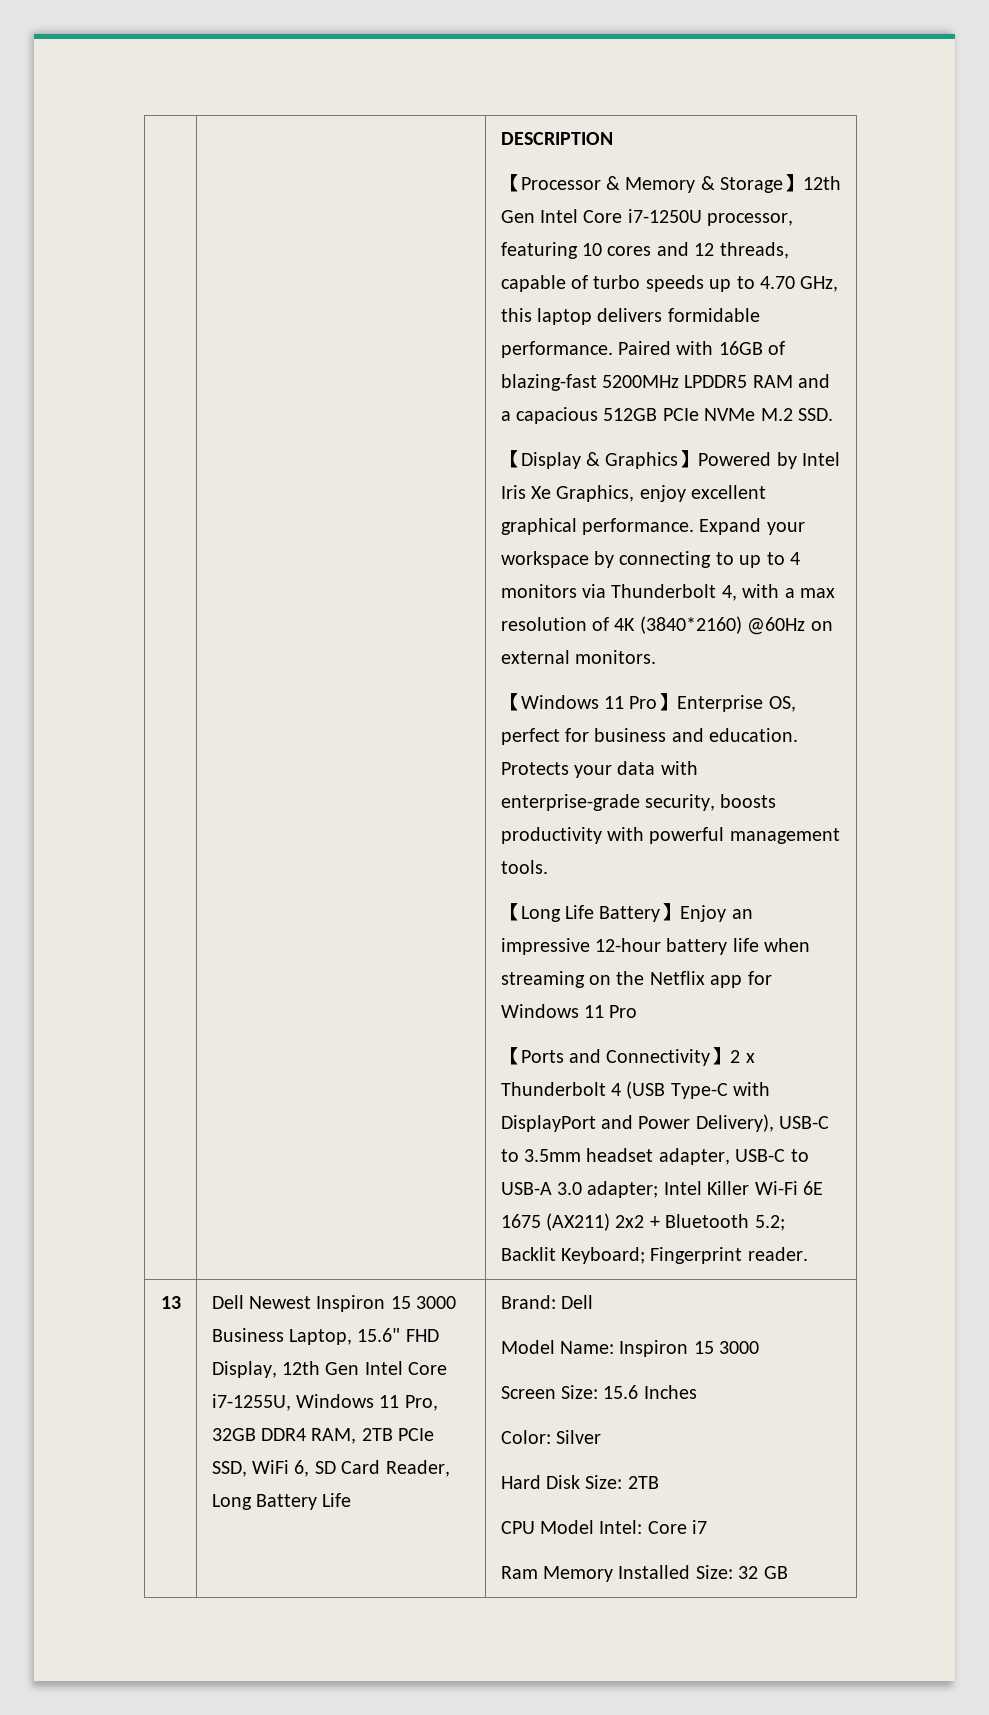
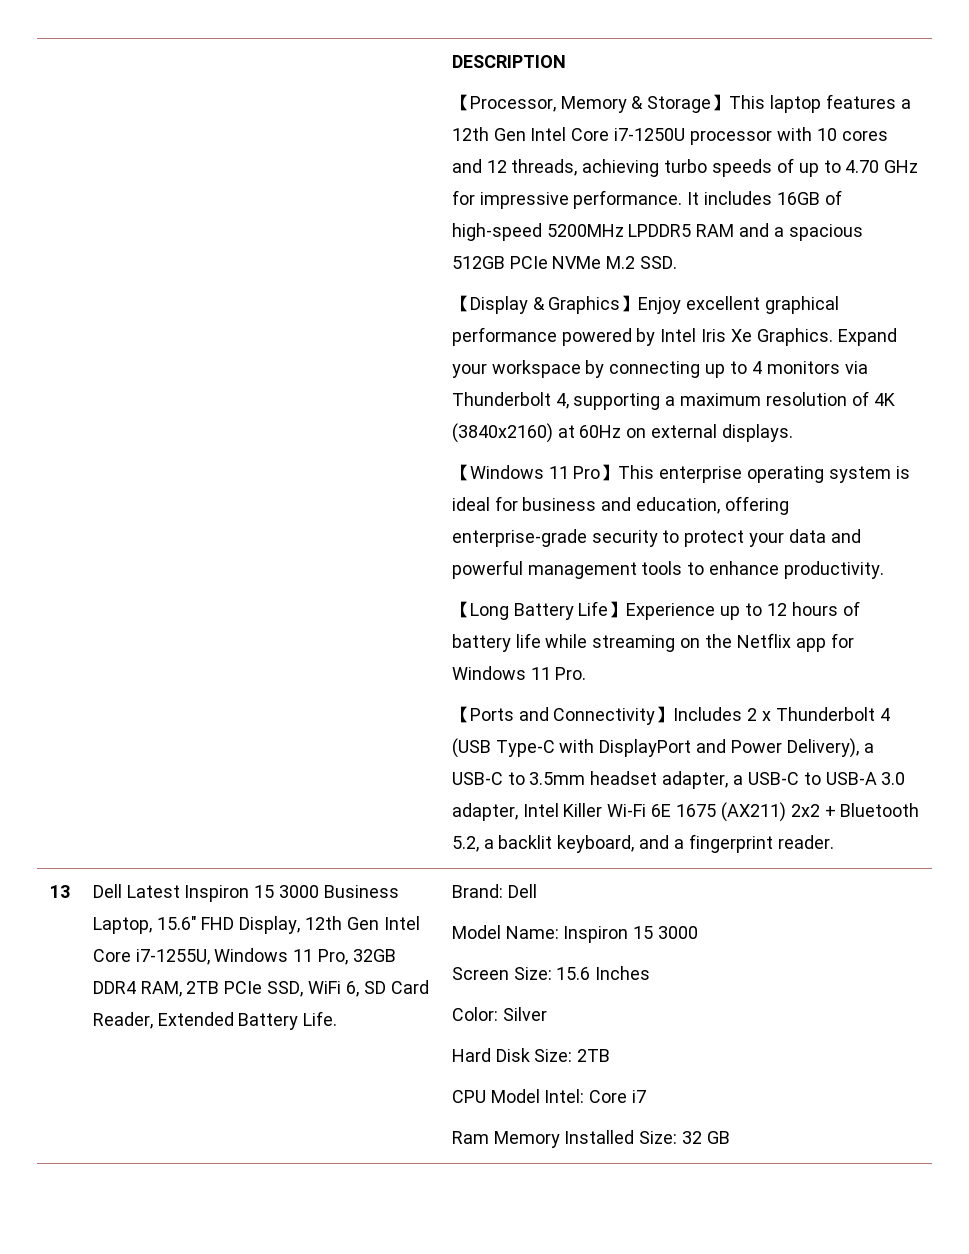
- 【Processor & Memory & Storage】12th Gen Intel Core i7-1250U processor, featuring 10 cores and 12 threads, capable of turbo speeds up to 4.70 GHz, this laptop delivers formidable performance. Paired with 16GB of blazing-fast 5200MHz LPDDR5 RAM and a capacious 512GB PCIe NVMe M.2 SSD.
+ 【Processor, Memory & Storage】This laptop features a 12th Gen Intel Core i7-1250U processor with 10 cores and 12 threads, achieving turbo speeds of up to 4.70 GHz for impressive performance. It includes 16GB of high-speed 5200MHz LPDDR5 RAM and a spacious 512GB PCIe NVMe M.2 SSD.
- 【Display & Graphics】Powered by Intel Iris Xe Graphics, enjoy excellent graphical performance.
+ 【Display & Graphics】Enjoy excellent graphical performance powered by Intel Iris Xe Graphics.
- Expand your workspace by connecting to up to 4 monitors via Thunderbolt 4, with a max resolution of 4K (3840*2160) @60Hz on external monitors.
+ Expand your workspace by connecting up to 4 monitors via Thunderbolt 4, supporting a maximum resolution of 4K (3840x2160) at 60Hz on external displays.
- 【Windows 11 Pro】Enterprise OS, perfect for business and education. Protects your data with enterprise-grade security, boosts productivity with powerful management tools.
- 【Long Life Battery】Enjoy an impressive 12-hour battery life when streaming on the Netflix app for Windows 11 Pro
+ 【Windows 11 Pro】This enterprise operating system is ideal for business and education, offering enterprise-grade security to protect your data and powerful management tools to enhance productivity.
+ 【Long Battery Life】Experience up to 12 hours of battery life while streaming on the Netflix app for Windows 11 Pro.
- 【Ports and Connectivity】2 x Thunderbolt 4 (USB Type-C with DisplayPort and Power Delivery), USB-C to 3.5mm headset adapter, USB-C to USB-A 3.0 adapter; Intel Killer Wi-Fi 6E 1675 (AX211) 2x2 + Bluetooth 5.2; Backlit Keyboard; Fingerprint reader.
+ 【Ports and Connectivity】Includes 2 x Thunderbolt 4 (USB Type-C with DisplayPort and Power Delivery), a USB-C to 3.5mm headset adapter, a USB-C to USB-A 3.0 adapter, Intel Killer Wi-Fi 6E 1675 (AX211) 2x2 + Bluetooth 5.2, a backlit keyboard, and a fingerprint reader.
- Dell Newest Inspiron 15 3000 Business Laptop, 15.6" FHD Display, 12th Gen Intel Core i7-1255U, Windows 11 Pro, 32GB DDR4 RAM, 2TB PCIe SSD, WiFi 6, SD Card Reader, Long Battery Life
+ Dell Latest Inspiron 15 3000 Business Laptop, 15.6" FHD Display, 12th Gen Intel Core i7-1255U, Windows 11 Pro, 32GB DDR4 RAM, 2TB PCIe SSD, WiFi 6, SD Card Reader, Extended Battery Life.

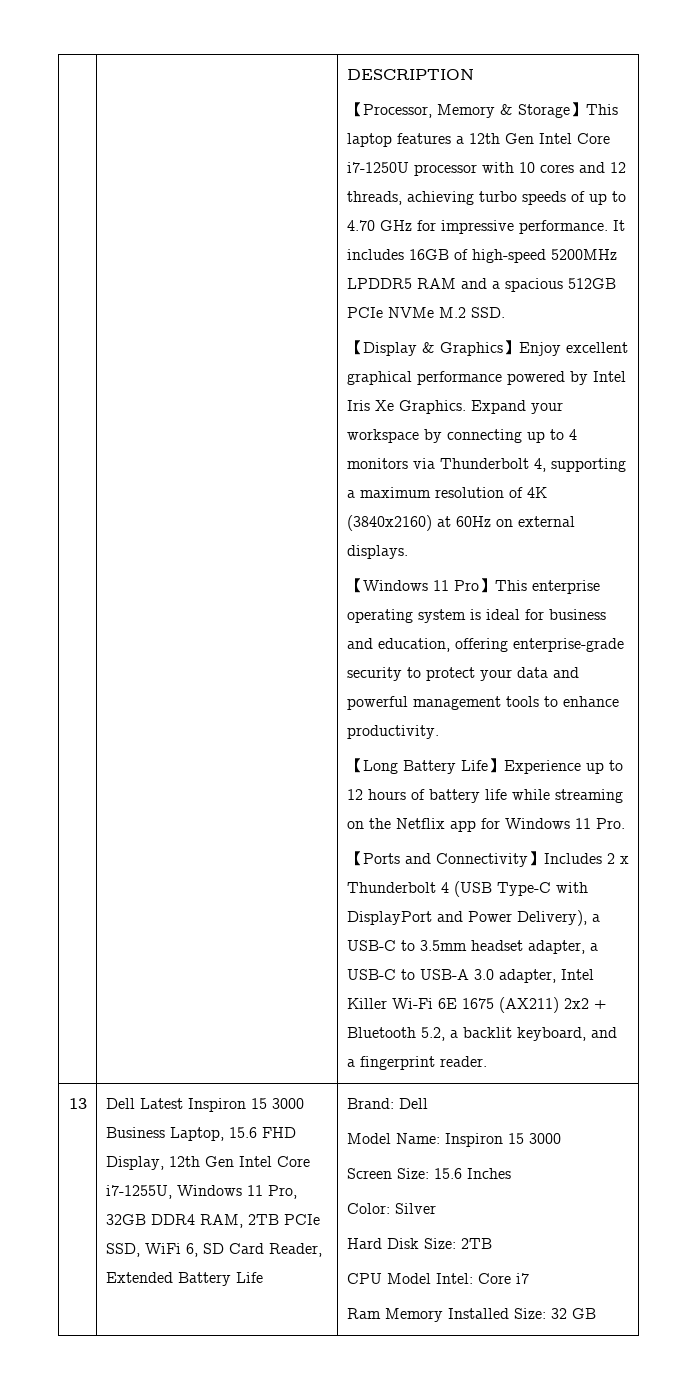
- Dell Latest Inspiron 15 3000 Business Laptop, 15.6" FHD Display, 12th Gen Intel Core i7-1255U, Windows 11 Pro, 32GB DDR4 RAM, 2TB PCIe SSD, WiFi 6, SD Card Reader, Extended Battery Life.
+ Dell Latest Inspiron 15 3000 Business Laptop, 15.6 FHD Display, 12th Gen Intel Core i7-1255U, Windows 11 Pro, 32GB DDR4 RAM, 2TB PCIe SSD, WiFi 6, SD Card Reader, Extended Battery Life

